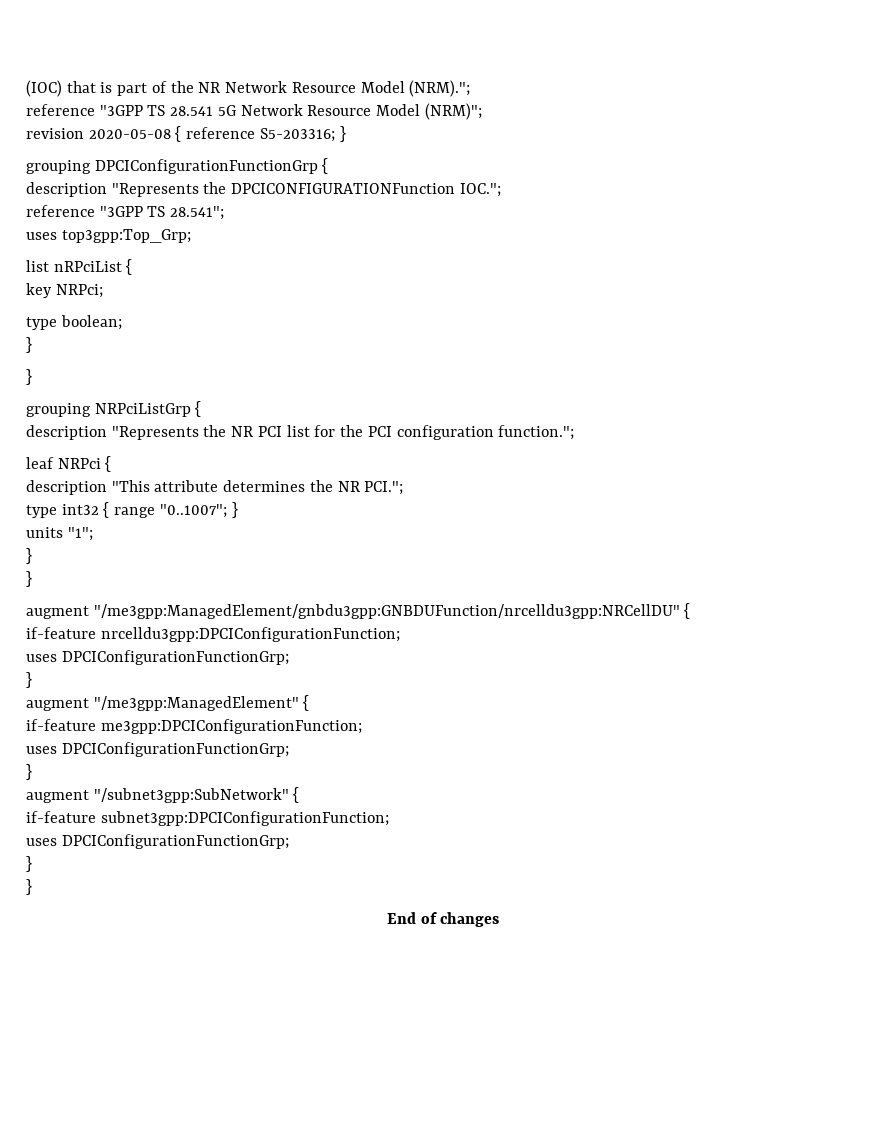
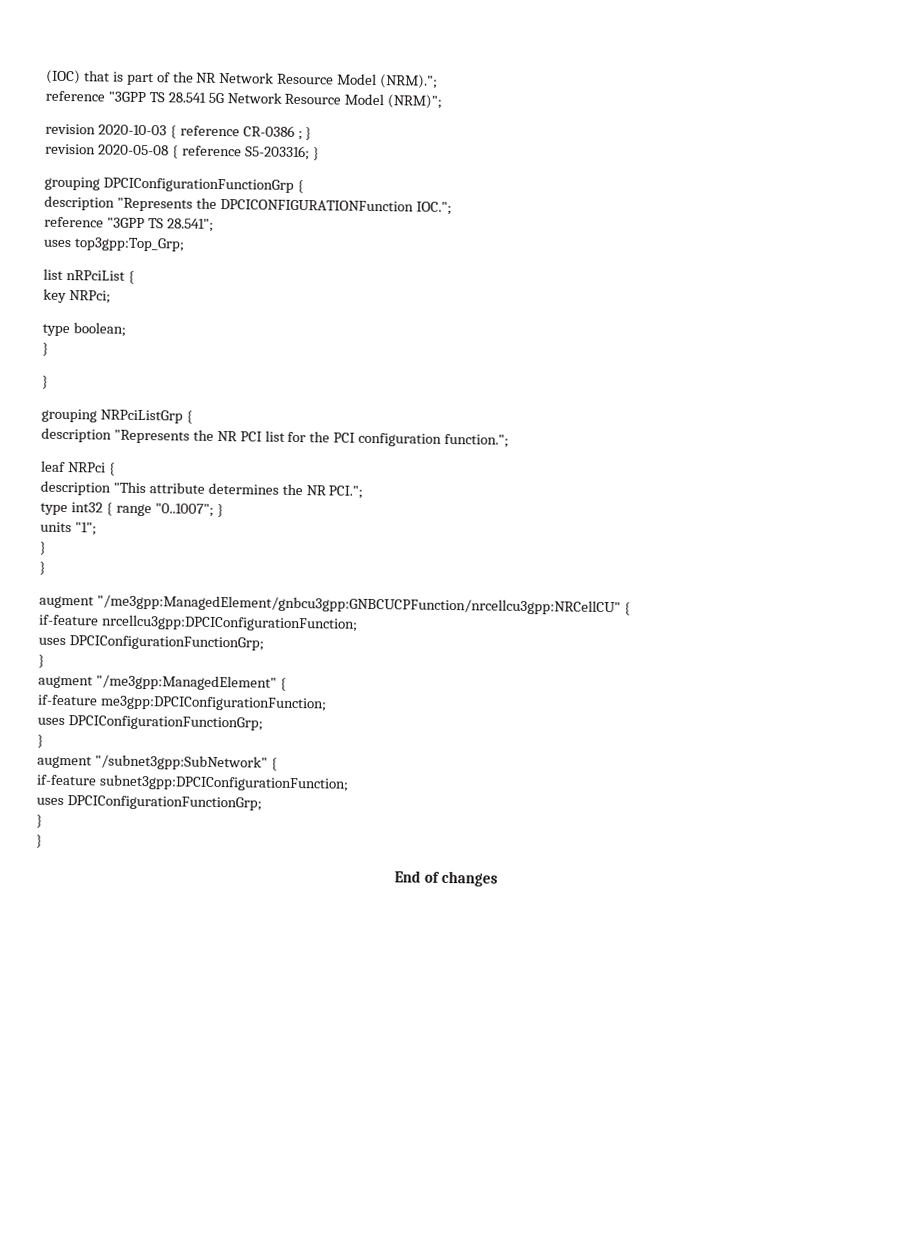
+ revision 2020-10-03 { reference CR-0386 ; }
- augment "/me3gpp:ManagedElement/gnbdu3gpp:GNBDUFunction/nrcelldu3gpp:NRCellDU" {
- if-feature nrcelldu3gpp:DPCIConfigurationFunction;
+ augment "/me3gpp:ManagedElement/gnbcu3gpp:GNBCUCPFunction/nrcellcu3gpp:NRCellCU" {
+ if-feature nrcellcu3gpp:DPCIConfigurationFunction;

